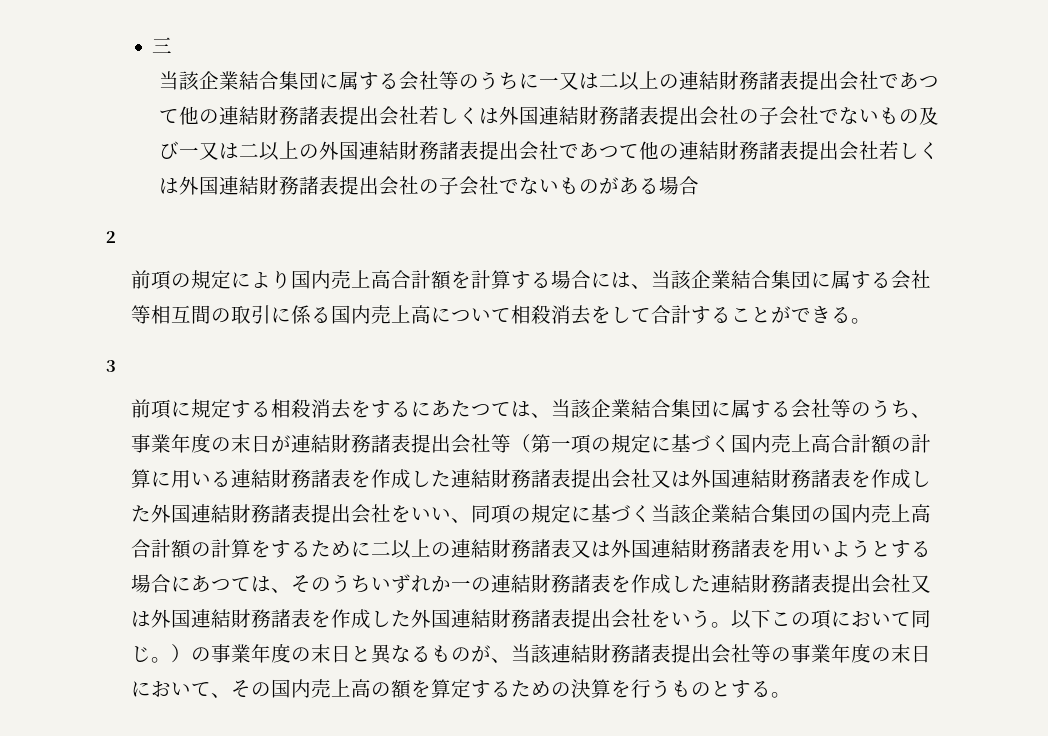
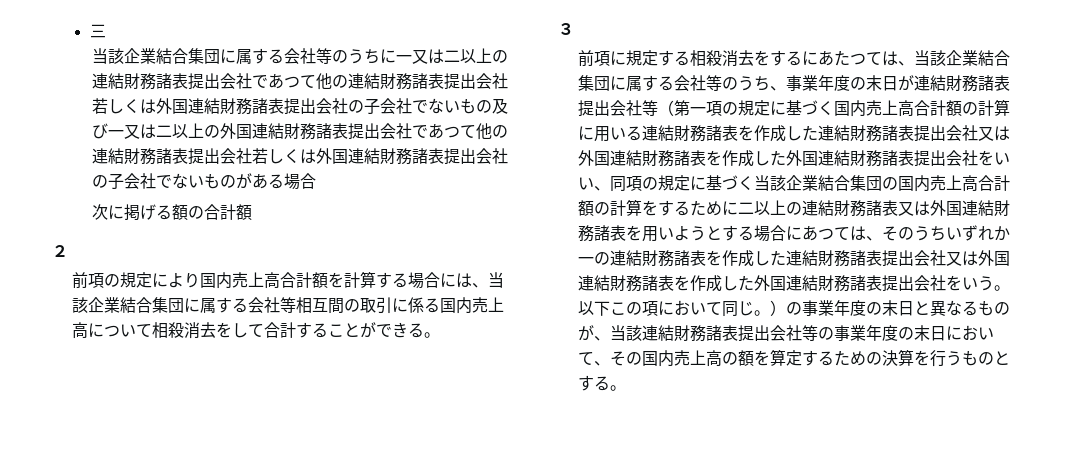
+ 次に掲げる額の合計額

